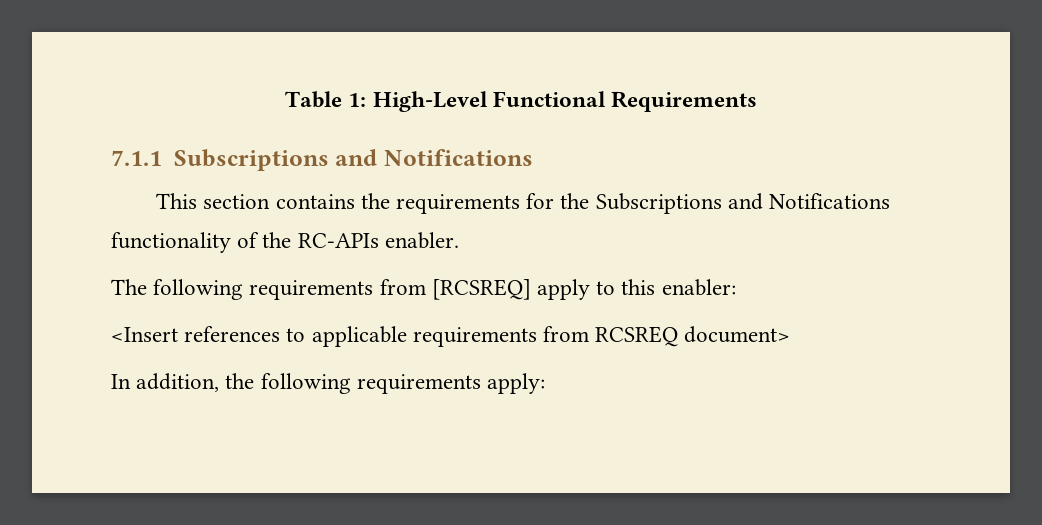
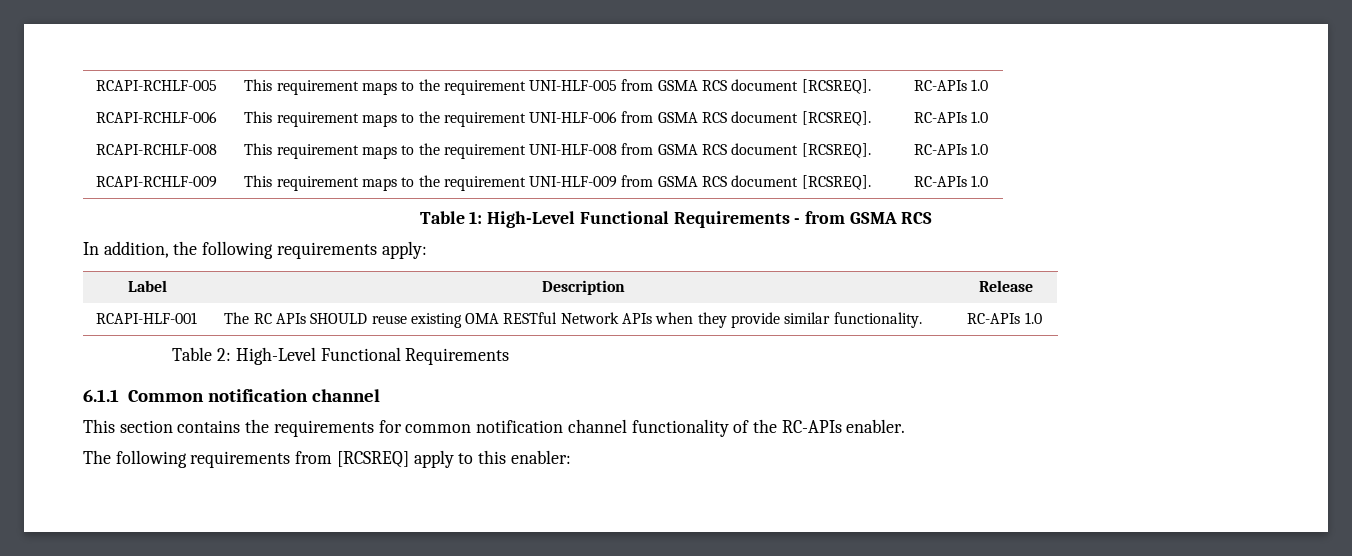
+ RCAPI-RCHLF-005 | This requirement maps to the requirement UNI-HLF-005 from GSMA RCS document [RCSREQ]. | RC-APIs 1.0
+ RCAPI-RCHLF-006 | This requirement maps to the requirement UNI-HLF-006 from GSMA RCS document [RCSREQ]. | RC-APIs 1.0
+ RCAPI-RCHLF-008 | This requirement maps to the requirement UNI-HLF-008 from GSMA RCS document [RCSREQ]. | RC-APIs 1.0
+ RCAPI-RCHLF-009 | This requirement maps to the requirement UNI-HLF-009 from GSMA RCS document [RCSREQ]. | RC-APIs 1.0
- Table 1: High-Level Functional Requirements
- 7.1.1 Subscriptions and Notifications
+ Table 1: High-Level Functional Requirements - from GSMA RCS
+ In addition, the following requirements apply:
+ Label | Description | Release
+ RCAPI-HLF-001 | The RC APIs SHOULD reuse existing OMA RESTful Network APIs when they provide similar functionality. | RC-APIs 1.0
+ Table 2: High-Level Functional Requirements
+ 6.1.1 Common notification channel
- This section contains the requirements for the Subscriptions and Notifications functionality of the RC-APIs enabler.
+ This section contains the requirements for common notification channel functionality of the RC-APIs enabler.
- <Insert references to applicable requirements from RCSREQ document>
- In addition, the following requirements apply:

